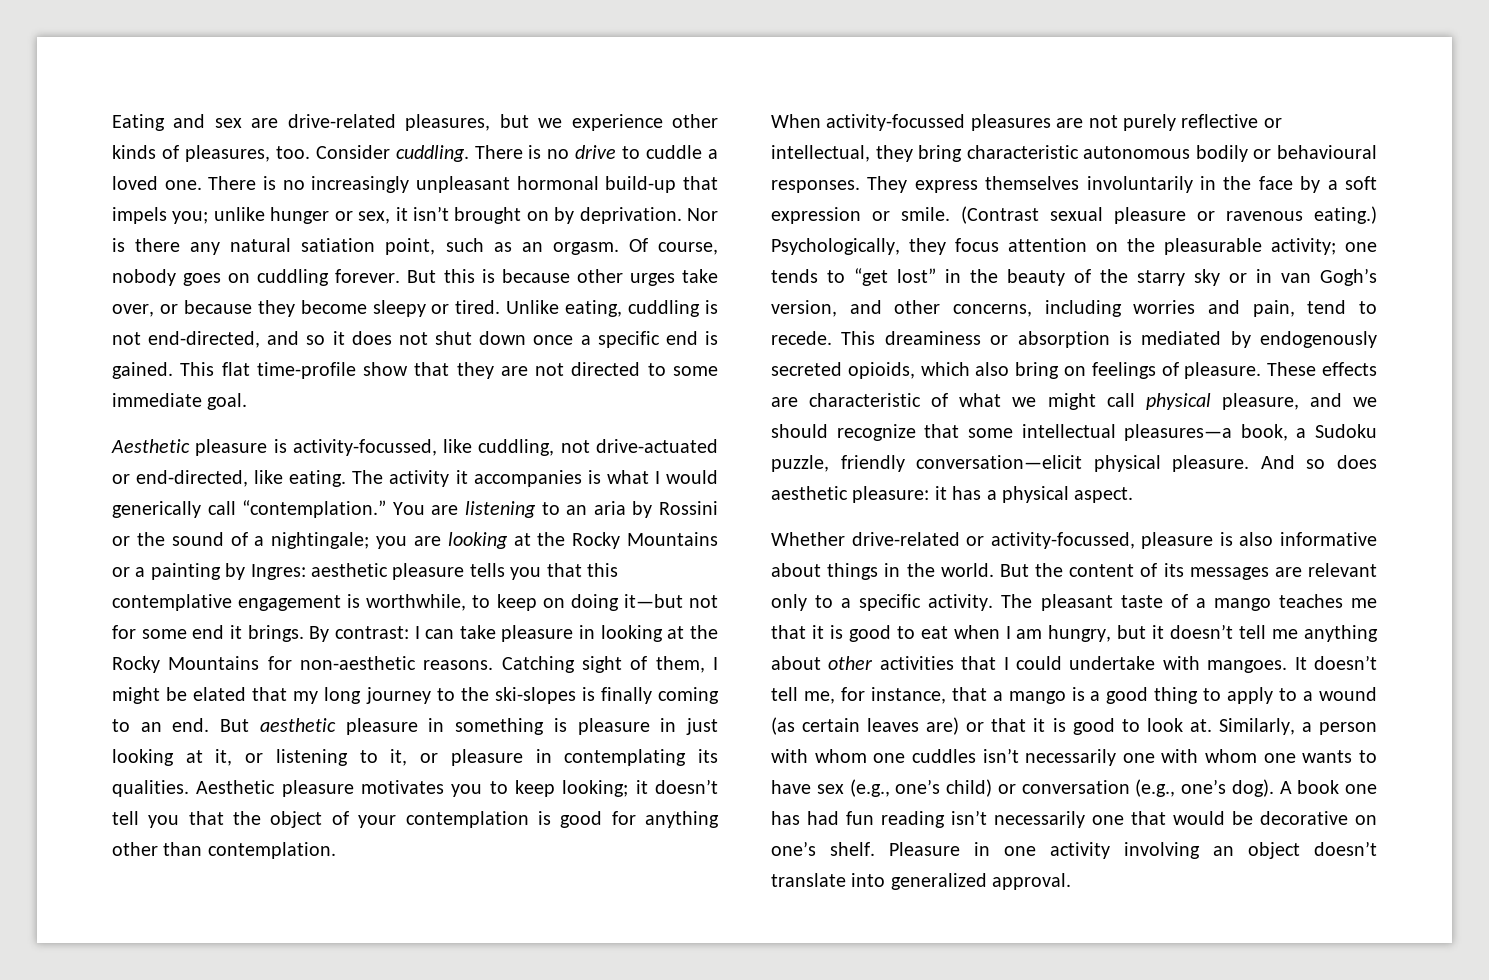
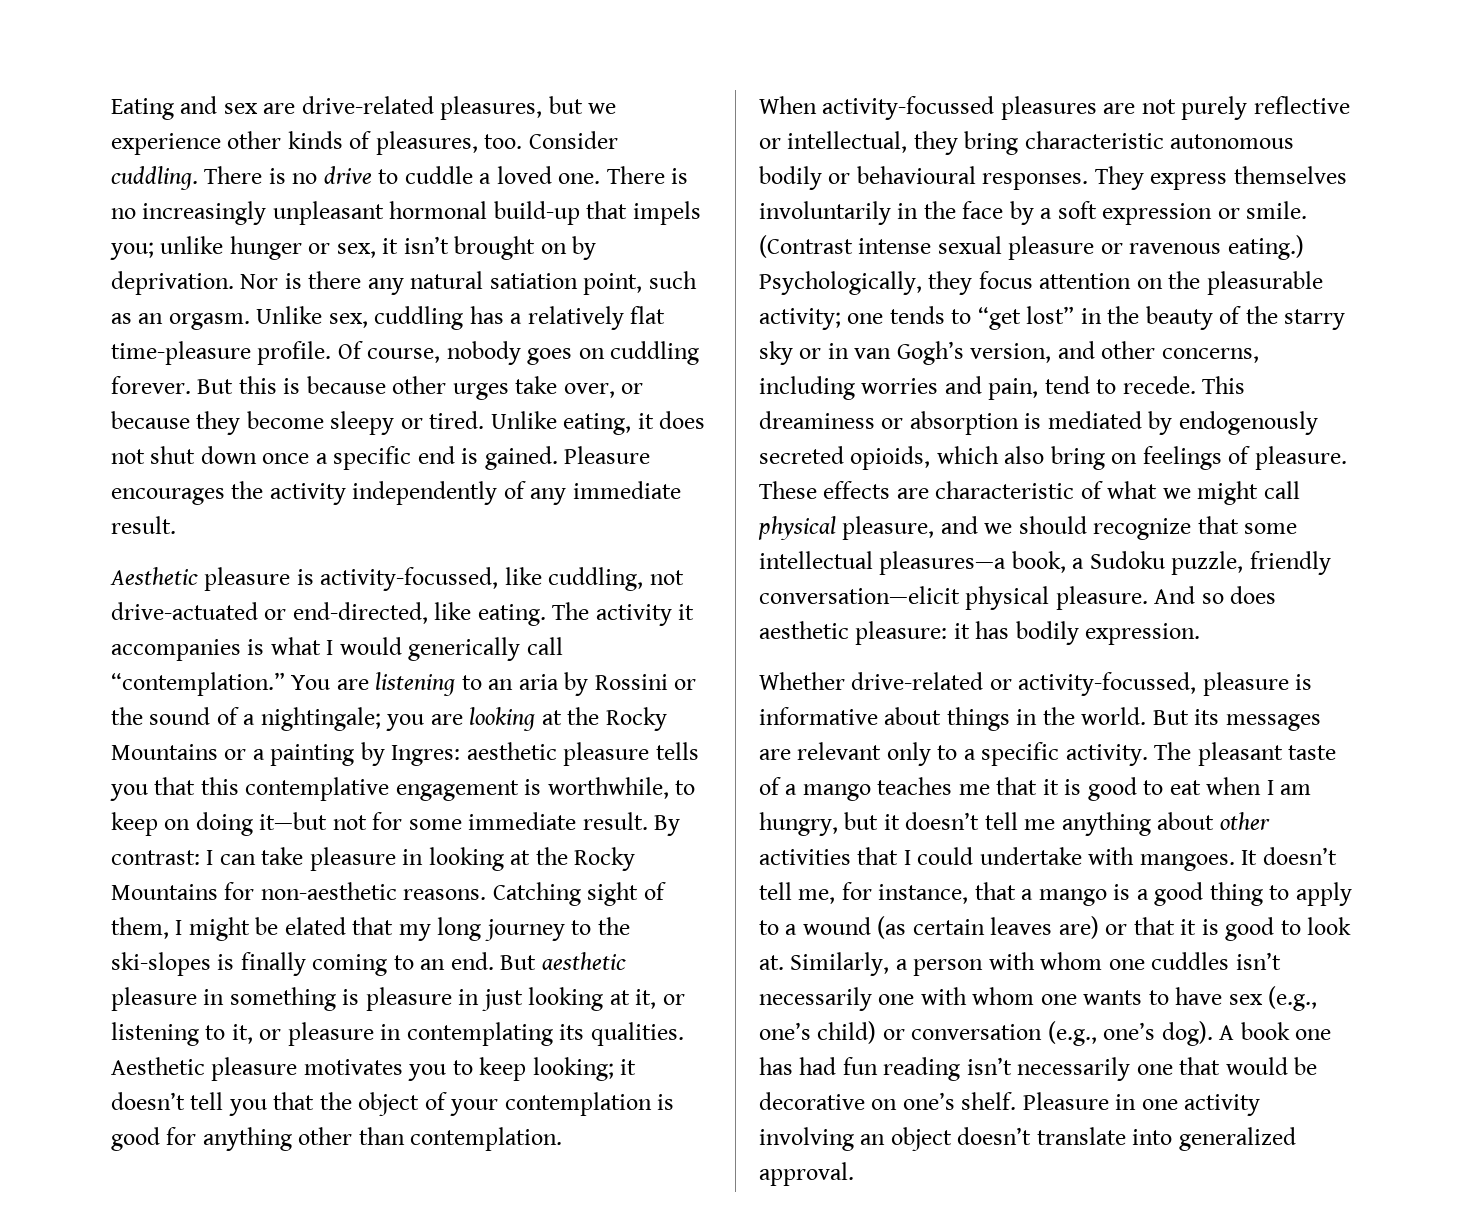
+ Unlike sex, cuddling has a relatively flat time-pleasure profile.
- Unlike eating, cuddling is not end-directed, and so it does not shut down once a specific end is gained.
+ Unlike eating, it does not shut down once a specific end is gained.
- This flat time-profile show that they are not directed to some immediate goal.
+ Pleasure encourages the activity independently of any immediate result.
- You are listening to an aria by Rossini or the sound of a nightingale; you are looking at the Rocky Mountains or a painting by Ingres: aesthetic pleasure tells you that this contemplative engagement is worthwhile, to keep on doing it—but not for some end it brings.
+ You are listening to an aria by Rossini or the sound of a nightingale; you are looking at the Rocky Mountains or a painting by Ingres: aesthetic pleasure tells you that this contemplative engagement is worthwhile, to keep on doing it—but not for some immediate result.
- (Contrast sexual pleasure or ravenous eating.)
+ (Contrast intense sexual pleasure or ravenous eating.)
- And so does aesthetic pleasure: it has a physical aspect.
+ And so does aesthetic pleasure: it has bodily expression.
- Whether drive-related or activity-focussed, pleasure is also informative about things in the world.
+ Whether drive-related or activity-focussed, pleasure is informative about things in the world.
- But the content of its messages are relevant only to a specific activity.
+ But its messages are relevant only to a specific activity.

